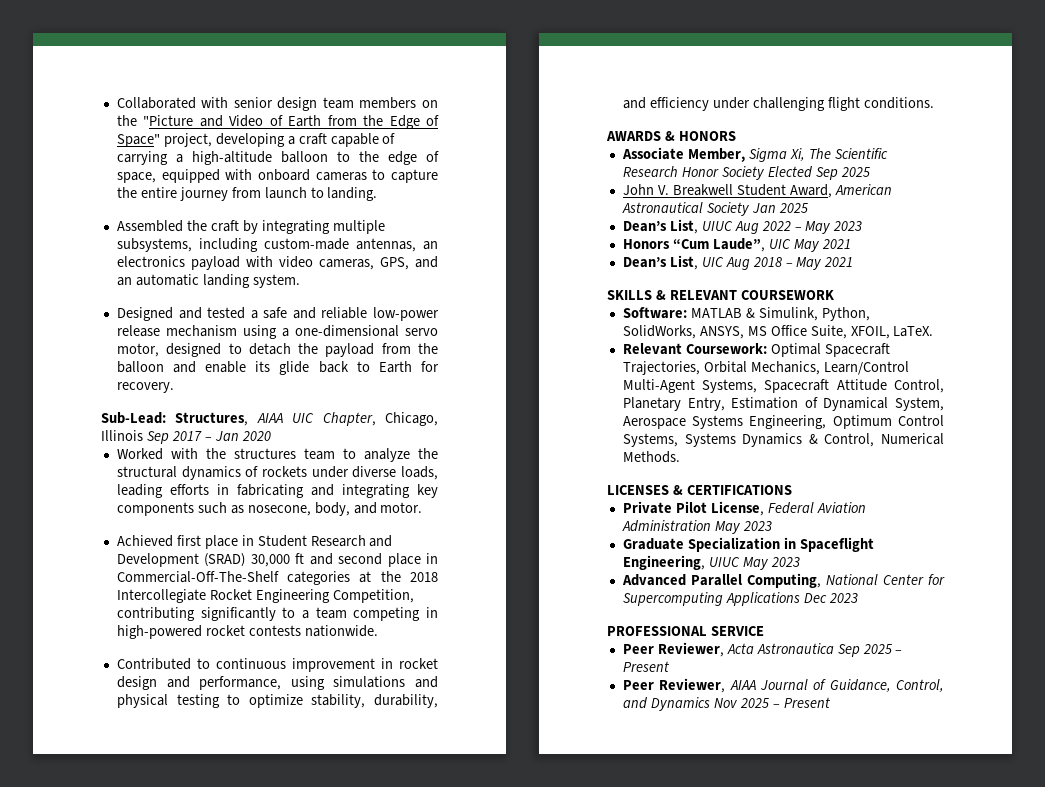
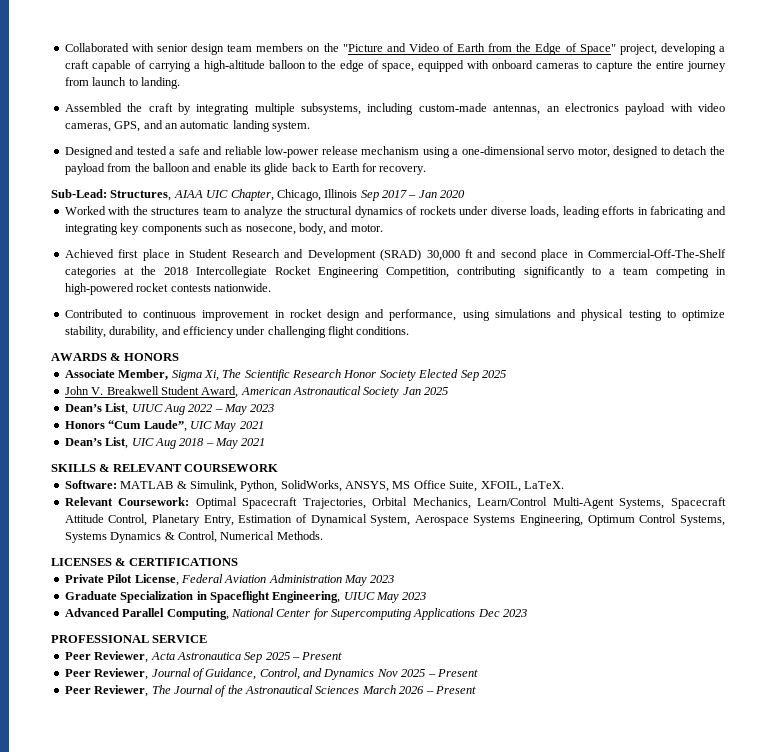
- Peer Reviewer, AIAA Journal of Guidance, Control, and Dynamics Nov 2025 – Present
+ Peer Reviewer, Journal of Guidance, Control, and Dynamics Nov 2025 – Present
+ Peer Reviewer, The Journal of the Astronautical Sciences March 2026 – Present

